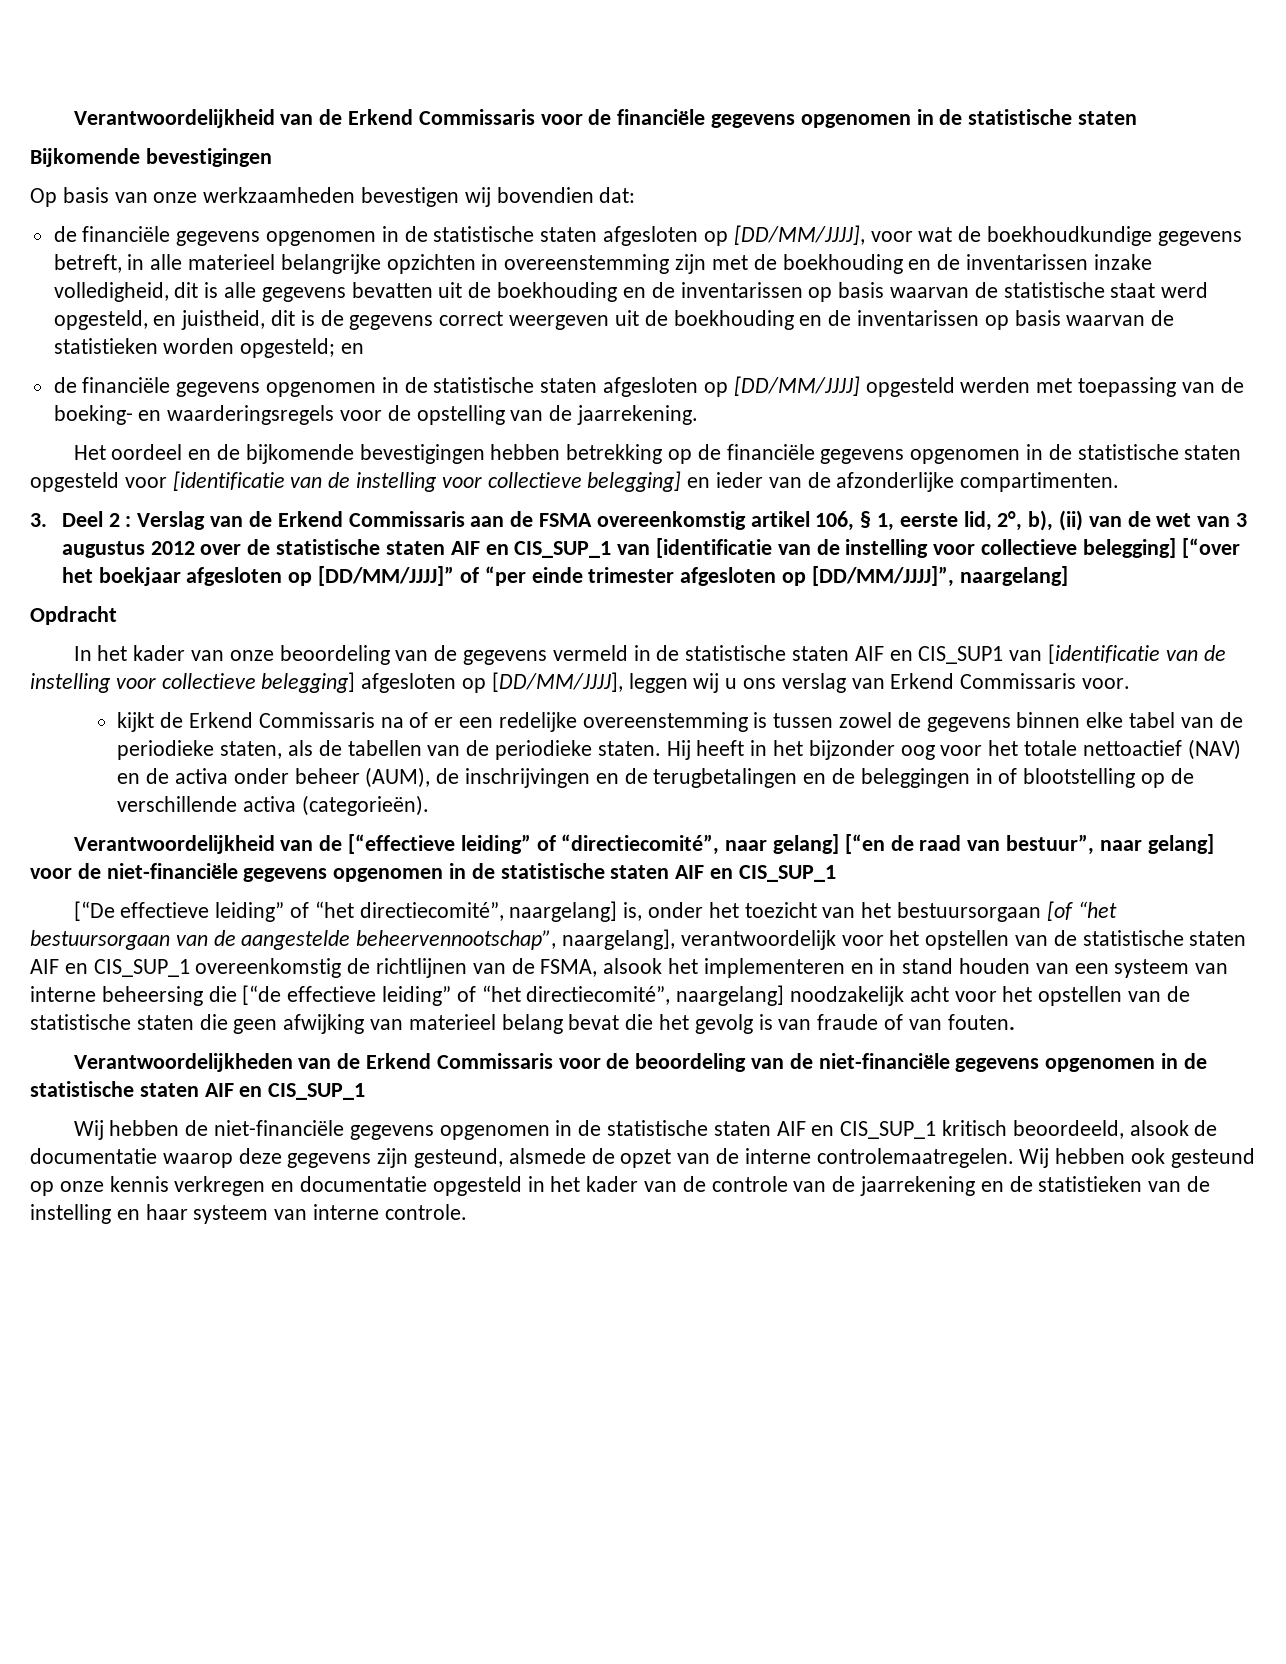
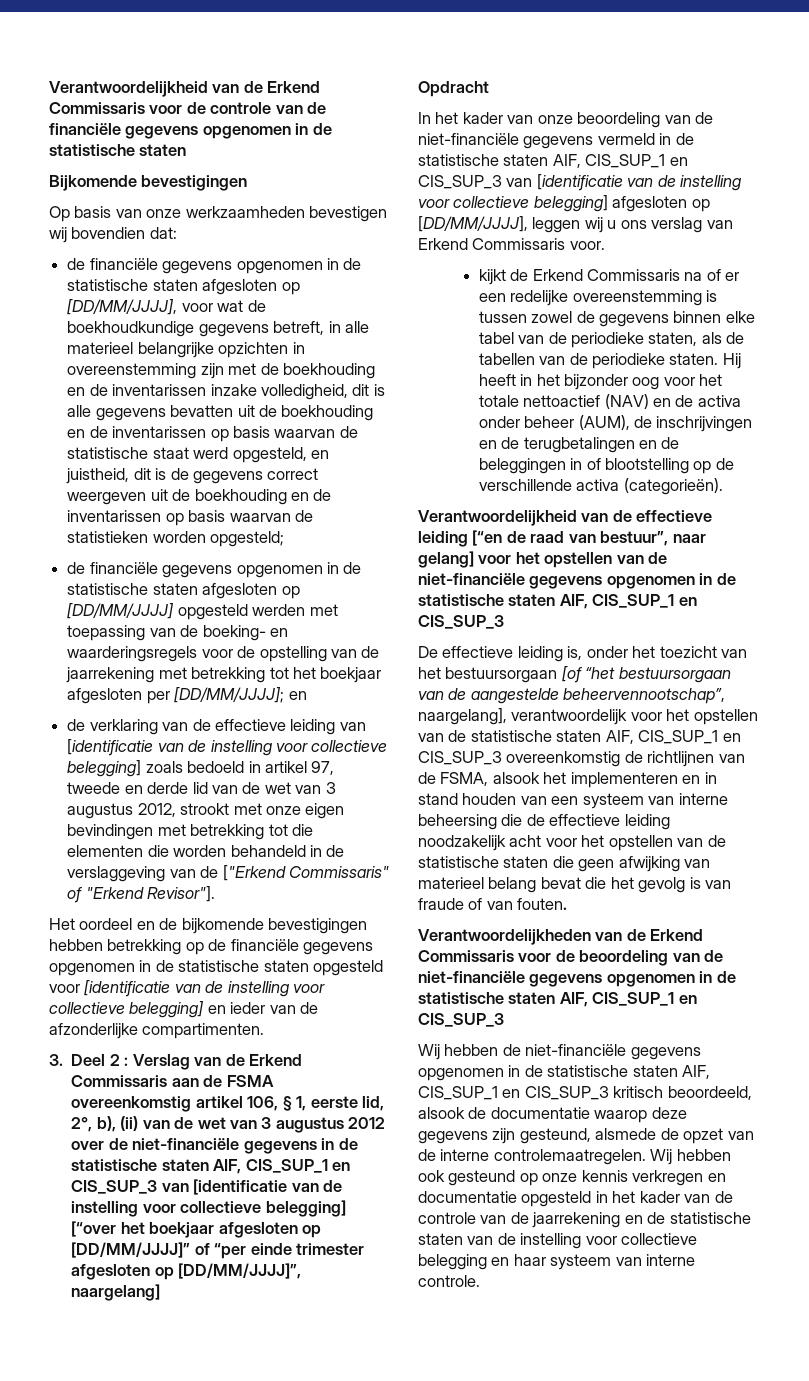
- Verantwoordelijkheid van de Erkend Commissaris voor de financiële gegevens opgenomen in de statistische staten
+ Verantwoordelijkheid van de Erkend Commissaris voor de controle van de financiële gegevens opgenomen in de statistische staten
- de financiële gegevens opgenomen in de statistische staten afgesloten op [DD/MM/JJJJ], voor wat de boekhoudkundige gegevens betreft, in alle materieel belangrijke opzichten in overeenstemming zijn met de boekhouding en de inventarissen inzake volledigheid, dit is alle gegevens bevatten uit de boekhouding en de inventarissen op basis waarvan de statistische staat werd opgesteld, en juistheid, dit is de gegevens correct weergeven uit de boekhouding en de inventarissen op basis waarvan de statistieken worden opgesteld; en
+ de financiële gegevens opgenomen in de statistische staten afgesloten op [DD/MM/JJJJ], voor wat de boekhoudkundige gegevens betreft, in alle materieel belangrijke opzichten in overeenstemming zijn met de boekhouding en de inventarissen inzake volledigheid, dit is alle gegevens bevatten uit de boekhouding en de inventarissen op basis waarvan de statistische staat werd opgesteld, en juistheid, dit is de gegevens correct weergeven uit de boekhouding en de inventarissen op basis waarvan de statistieken worden opgesteld;
- de financiële gegevens opgenomen in de statistische staten afgesloten op [DD/MM/JJJJ] opgesteld werden met toepassing van de boeking- en waarderingsregels voor de opstelling van de jaarrekening.
+ de financiële gegevens opgenomen in de statistische staten afgesloten op [DD/MM/JJJJ] opgesteld werden met toepassing van de boeking- en waarderingsregels voor de opstelling van de jaarrekening met betrekking tot het boekjaar afgesloten per [DD/MM/JJJJ]; en
+ de verklaring van de effectieve leiding van [identificatie van de instelling voor collectieve belegging] zoals bedoeld in artikel 97, tweede en derde lid van de wet van 3 augustus 2012, strookt met onze eigen bevindingen met betrekking tot die elementen die worden behandeld in de verslaggeving van de ["Erkend Commissaris" of "Erkend Revisor"].
- 3. Deel 2 : Verslag van de Erkend Commissaris aan de FSMA overeenkomstig artikel 106, § 1, eerste lid, 2°, b), (ii) van de wet van 3 augustus 2012 over de statistische staten AIF en CIS_SUP_1 van [identificatie van de instelling voor collectieve belegging] [“over het boekjaar afgesloten op [DD/MM/JJJJ]” of “per einde trimester afgesloten op [DD/MM/JJJJ]”, naargelang]
+ 3. Deel 2 : Verslag van de Erkend Commissaris aan de FSMA overeenkomstig artikel 106, § 1, eerste lid, 2°, b), (ii) van de wet van 3 augustus 2012 over de niet-financiële gegevens in de statistische staten AIF, CIS_SUP_1 en CIS_SUP_3 van [identificatie van de instelling voor collectieve belegging] [“over het boekjaar afgesloten op [DD/MM/JJJJ]” of “per einde trimester afgesloten op [DD/MM/JJJJ]”, naargelang]
- In het kader van onze beoordeling van de gegevens vermeld in de statistische staten AIF en CIS_SUP1 van [identificatie van de instelling voor collectieve belegging] afgesloten op [DD/MM/JJJJ], leggen wij u ons verslag van Erkend Commissaris voor.
+ In het kader van onze beoordeling van de niet-financiële gegevens vermeld in de statistische staten AIF, CIS_SUP_1 en CIS_SUP_3 van [identificatie van de instelling voor collectieve belegging] afgesloten op [DD/MM/JJJJ], leggen wij u ons verslag van Erkend Commissaris voor.
- Verantwoordelijkheid van de [“effectieve leiding” of “directiecomité”, naar gelang] [“en de raad van bestuur”, naar gelang] voor de niet-financiële gegevens opgenomen in de statistische staten AIF en CIS_SUP_1
- [“De effectieve leiding” of “het directiecomité”, naargelang] is, onder het toezicht van het bestuursorgaan [of “het bestuursorgaan van de aangestelde beheervennootschap”, naargelang], verantwoordelijk voor het opstellen van de statistische staten AIF en CIS_SUP_1 overeenkomstig de richtlijnen van de FSMA, alsook het implementeren en in stand houden van een systeem van interne beheersing die [“de effectieve leiding” of “het directiecomité”, naargelang] noodzakelijk acht voor het opstellen van de statistische staten die geen afwijking van materieel belang bevat die het gevolg is van fraude of van fouten.
+ Verantwoordelijkheid van de effectieve leiding [“en de raad van bestuur”, naar gelang] voor het opstellen van de niet-financiële gegevens opgenomen in de statistische staten AIF, CIS_SUP_1 en CIS_SUP_3
+ De effectieve leiding is, onder het toezicht van het bestuursorgaan [of “het bestuursorgaan van de aangestelde beheervennootschap”, naargelang], verantwoordelijk voor het opstellen van de statistische staten AIF, CIS_SUP_1 en CIS_SUP_3 overeenkomstig de richtlijnen van de FSMA, alsook het implementeren en in stand houden van een systeem van interne beheersing die de effectieve leiding noodzakelijk acht voor het opstellen van de statistische staten die geen afwijking van materieel belang bevat die het gevolg is van fraude of van fouten.
- Verantwoordelijkheden van de Erkend Commissaris voor de beoordeling van de niet-financiële gegevens opgenomen in de statistische staten AIF en CIS_SUP_1
+ Verantwoordelijkheden van de Erkend Commissaris voor de beoordeling van de niet-financiële gegevens opgenomen in de statistische staten AIF, CIS_SUP_1 en CIS_SUP_3
- Wij hebben de niet-financiële gegevens opgenomen in de statistische staten AIF en CIS_SUP_1 kritisch beoordeeld, alsook de documentatie waarop deze gegevens zijn gesteund, alsmede de opzet van de interne controlemaatregelen.
+ Wij hebben de niet-financiële gegevens opgenomen in de statistische staten AIF, CIS_SUP_1 en CIS_SUP_3 kritisch beoordeeld, alsook de documentatie waarop deze gegevens zijn gesteund, alsmede de opzet van de interne controlemaatregelen.
- Wij hebben ook gesteund op onze kennis verkregen en documentatie opgesteld in het kader van de controle van de jaarrekening en de statistieken van de instelling en haar systeem van interne controle.
+ Wij hebben ook gesteund op onze kennis verkregen en documentatie opgesteld in het kader van de controle van de jaarrekening en de statistische staten van de instelling voor collectieve belegging en haar systeem van interne controle.

